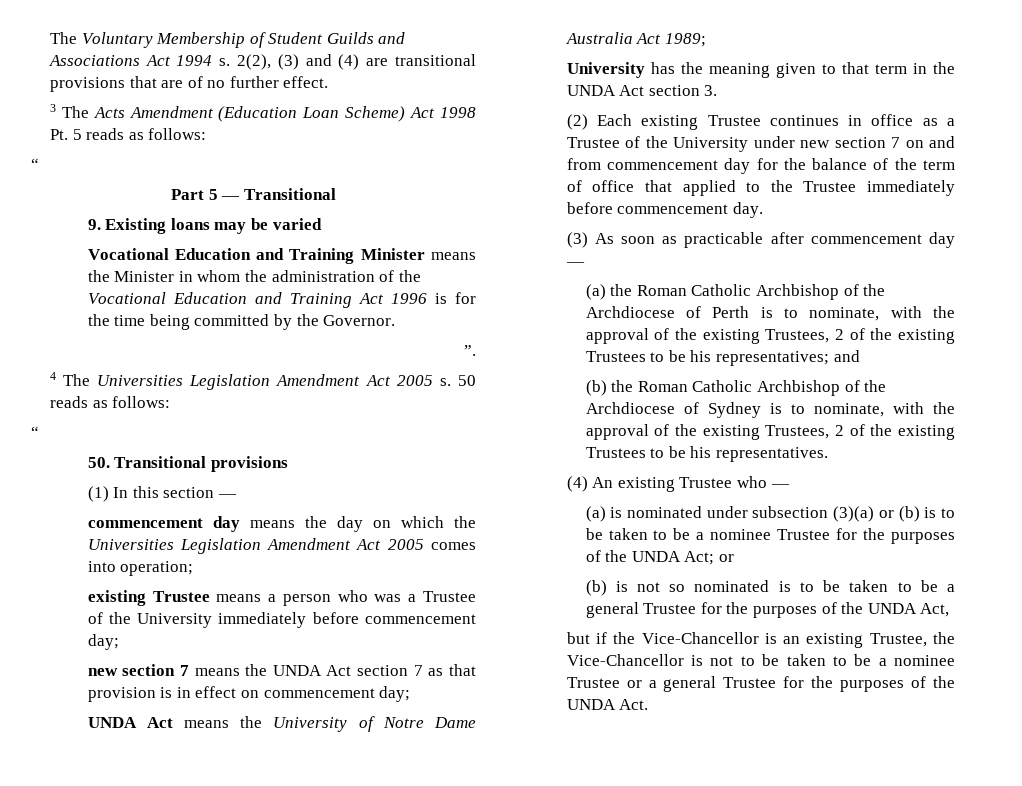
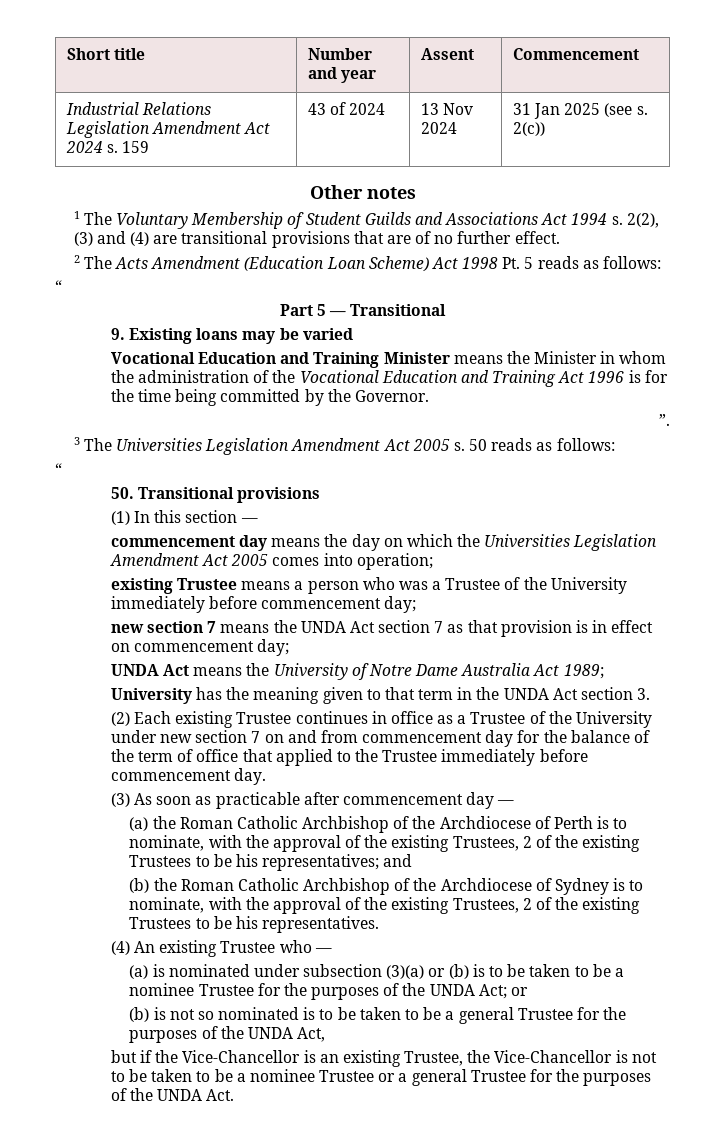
- The Voluntary Membership of Student Guilds and Associations Act 1994 s.
+ Short title | Number and year | Assent | Commencement
+ Industrial Relations Legislation Amendment Act 2024 s. 159 | 43 of 2024 | 13 Nov 2024 | 31 Jan 2025 (see s. 2(c))
+ Other notes
+ 1 The Voluntary Membership of Student Guilds and Associations Act 1994 s.
- 3 The Acts Amendment (Education Loan Scheme) Act 1998 Pt. 5 reads as follows:
+ 2 The Acts Amendment (Education Loan Scheme) Act 1998 Pt. 5 reads as follows:
- 4 The Universities Legislation Amendment Act 2005 s.
+ 3 The Universities Legislation Amendment Act 2005 s.

